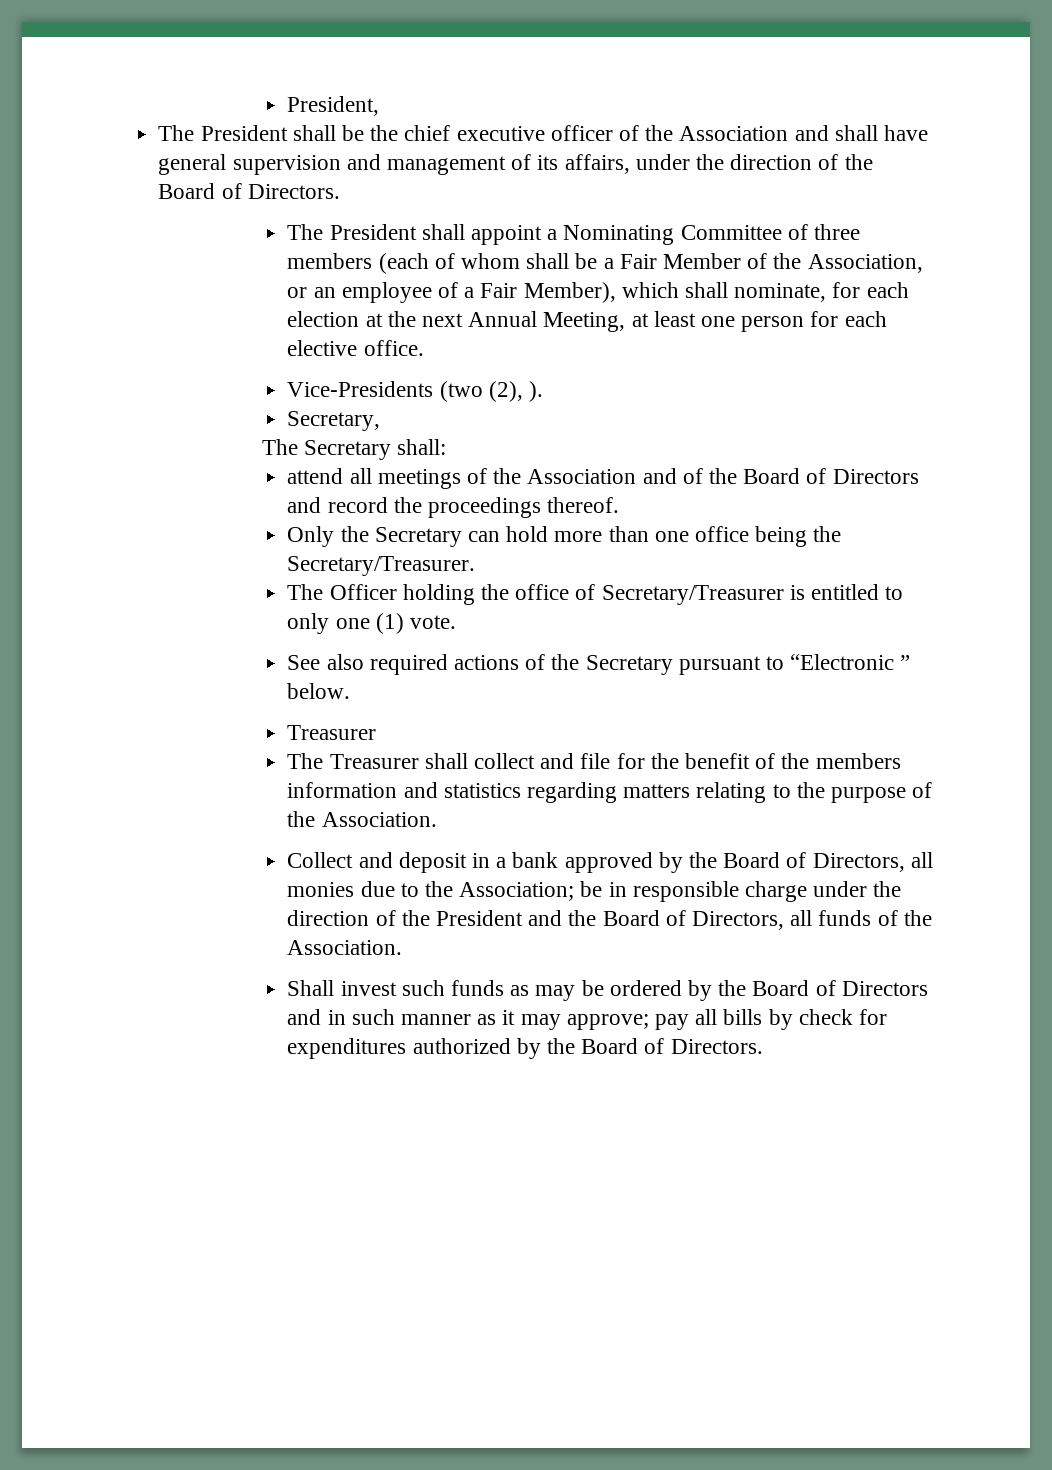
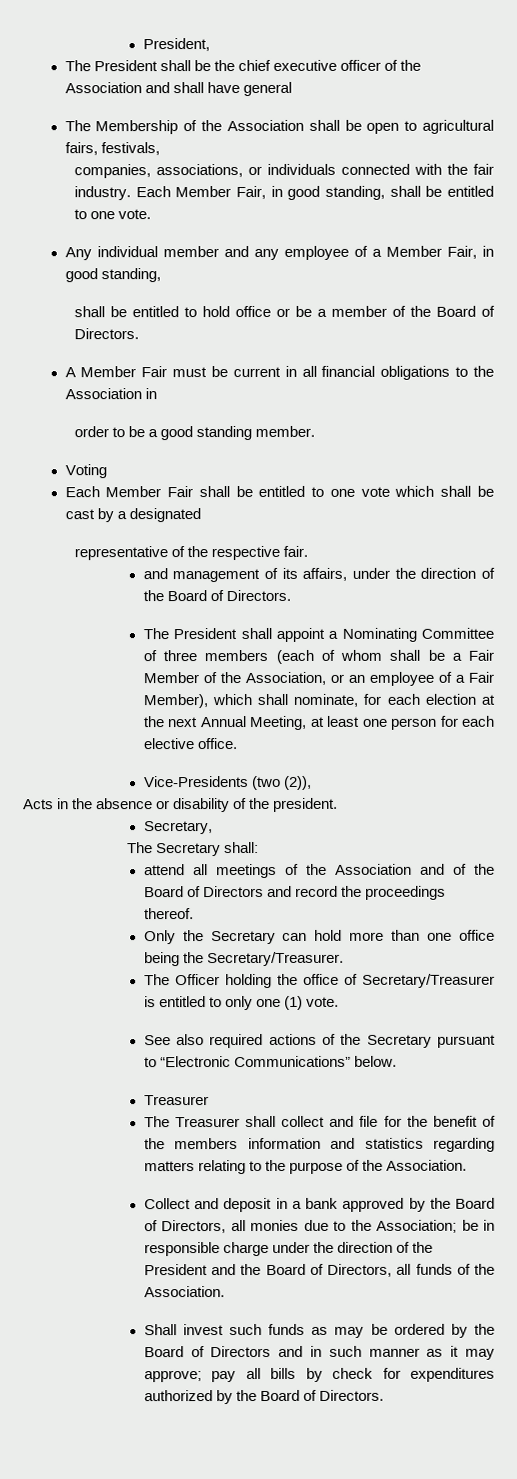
- The President shall be the chief executive officer of the Association and shall have general supervision and management of its affairs, under the direction of the Board of Directors.
+ The President shall be the chief executive officer of the Association and shall have general
+ The Membership of the Association shall be open to agricultural fairs, festivals,
+ companies, associations, or individuals connected with the fair industry. Each Member Fair, in good standing, shall be entitled to one vote.
+ Any individual member and any employee of a Member Fair, in good standing,
+ shall be entitled to hold office or be a member of the Board of Directors.
+ A Member Fair must be current in all financial obligations to the Association in
+ order to be a good standing member.
+ Voting
+ Each Member Fair shall be entitled to one vote which shall be cast by a designated
+ representative of the respective fair.
+ and management of its affairs, under the direction of the Board of Directors.
- Vice-Presidents (two (2), ).
+ Vice-Presidents (two (2)),
+ Acts in the absence or disability of the president.
- See also required actions of the Secretary pursuant to “Electronic ” below.
+ See also required actions of the Secretary pursuant to “Electronic Communications” below.

